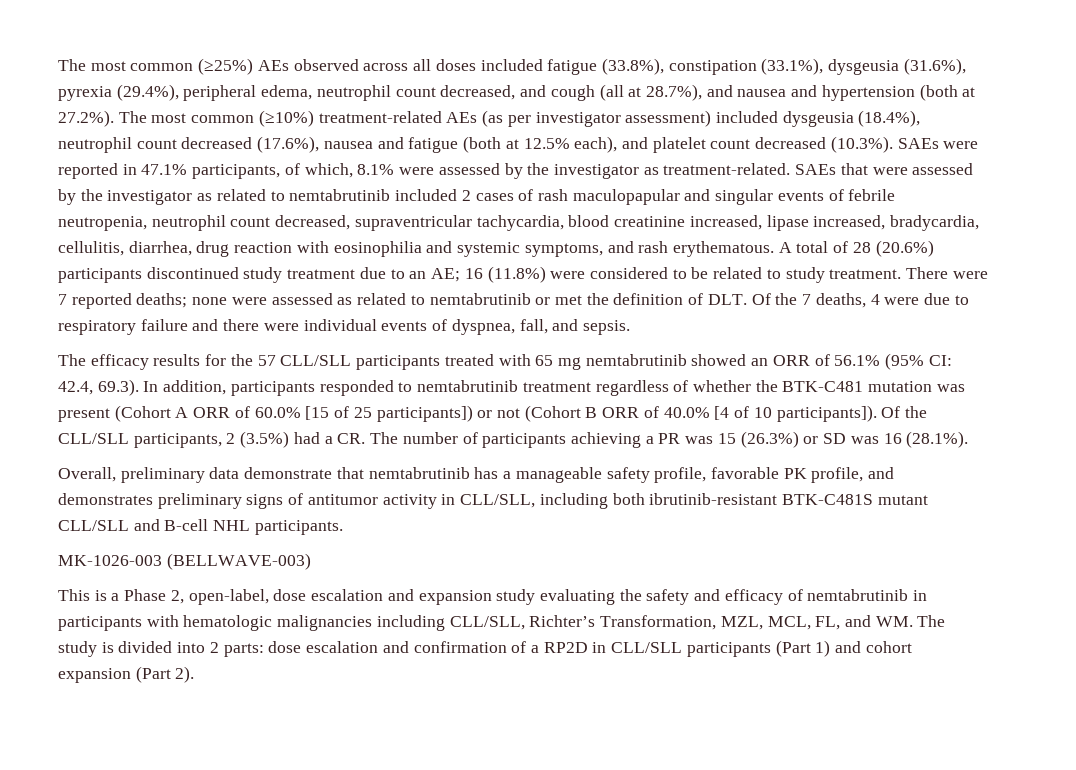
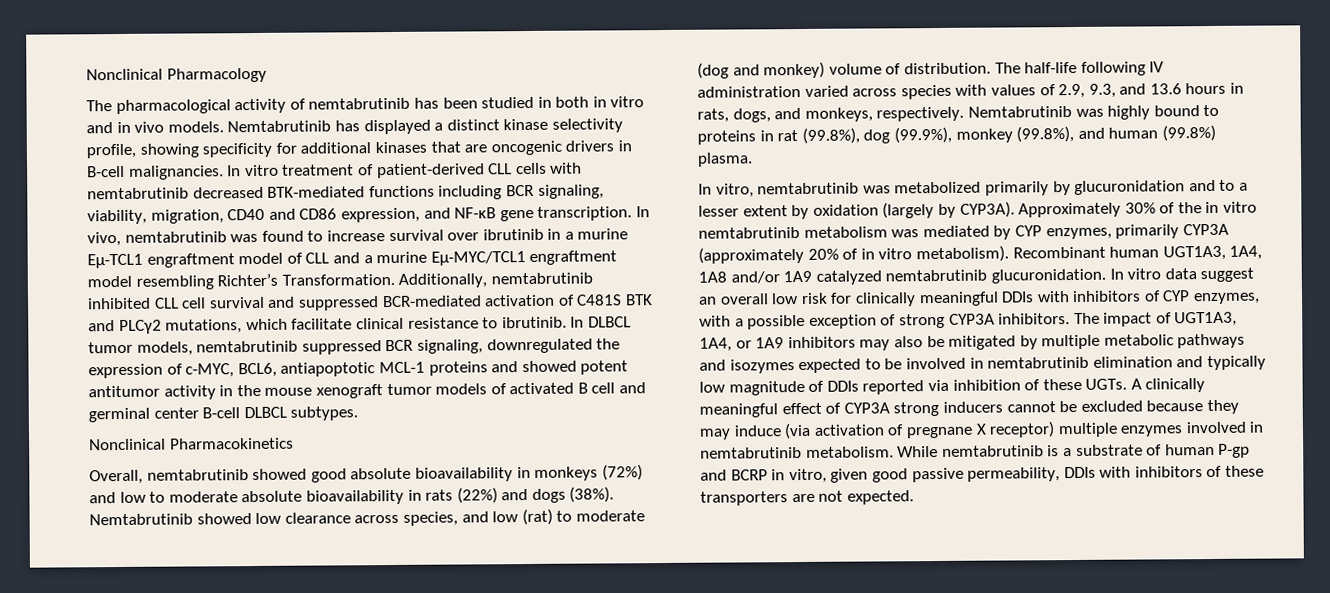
- The most common (≥25%) AEs observed across all doses included fatigue (33.8%), constipation (33.1%), dysgeusia (31.6%), pyrexia (29.4%), peripheral edema, neutrophil count decreased, and cough (all at 28.7%), and nausea and hypertension (both at 27.2%). The most common (≥10%) treatment-related AEs (as per investigator assessment) included dysgeusia (18.4%), neutrophil count decreased (17.6%), nausea and fatigue (both at 12.5% each), and platelet count decreased (10.3%). SAEs were reported in 47.1% participants, of which, 8.1% were assessed by the investigator as treatment-related. SAEs that were assessed by the investigator as related to nemtabrutinib included 2 cases of rash maculopapular and singular events of febrile neutropenia, neutrophil count decreased, supraventricular tachycardia, blood creatinine increased, lipase increased, bradycardia, cellulitis, diarrhea, drug reaction with eosinophilia and systemic symptoms, and rash erythematous. A total of 28 (20.6%) participants discontinued study treatment due to an AE; 16 (11.8%) were considered to be related to study treatment. There were 7 reported deaths; none were assessed as related to nemtabrutinib or met the definition of DLT. Of the 7 deaths, 4 were due to respiratory failure and there were individual events of dyspnea, fall, and sepsis.
- The efficacy results for the 57 CLL/SLL participants treated with 65 mg nemtabrutinib showed an ORR of 56.1% (95% CI: 42.4, 69.3). In addition, participants responded to nemtabrutinib treatment regardless of whether the BTK-C481 mutation was present (Cohort A ORR of 60.0% [15 of 25 participants]) or not (Cohort B ORR of 40.0% [4 of 10 participants]). Of the CLL/SLL participants, 2 (3.5%) had a CR. The number of participants achieving a PR was 15 (26.3%) or SD was 16 (28.1%).
- Overall, preliminary data demonstrate that nemtabrutinib has a manageable safety profile, favorable PK profile, and demonstrates preliminary signs of antitumor activity in CLL/SLL, including both ibrutinib-resistant BTK-C481S mutant CLL/SLL and B-cell NHL participants.
- MK-1026-003 (BELLWAVE-003)
- This is a Phase 2, open-label, dose escalation and expansion study evaluating the safety and efficacy of nemtabrutinib in participants with hematologic malignancies including CLL/SLL, Richter’s Transformation, MZL, MCL, FL, and WM. The study is divided into 2 parts: dose escalation and confirmation of a RP2D in CLL/SLL participants (Part 1) and cohort expansion (Part 2).
+ Nonclinical Pharmacology
+ The pharmacological activity of nemtabrutinib has been studied in both in vitro and in vivo models. Nemtabrutinib has displayed a distinct kinase selectivity profile, showing specificity for additional kinases that are oncogenic drivers in B-cell malignancies. In vitro treatment of patient-derived CLL cells with nemtabrutinib decreased BTK-mediated functions including BCR signaling, viability, migration, CD40 and CD86 expression, and NF-κB gene transcription. In vivo, nemtabrutinib was found to increase survival over ibrutinib in a murine Eμ-TCL1 engraftment model of CLL and a murine Eμ-MYC/TCL1 engraftment model resembling Richter’s Transformation. Additionally, nemtabrutinib inhibited CLL cell survival and suppressed BCR-mediated activation of C481S BTK and PLCγ2 mutations, which facilitate clinical resistance to ibrutinib. In DLBCL tumor models, nemtabrutinib suppressed BCR signaling, downregulated the expression of c-MYC, BCL6, antiapoptotic MCL-1 proteins and showed potent antitumor activity in the mouse xenograft tumor models of activated B cell and germinal center B-cell DLBCL subtypes.
+ Nonclinical Pharmacokinetics
+ Overall, nemtabrutinib showed good absolute bioavailability in monkeys (72%) and low to moderate absolute bioavailability in rats (22%) and dogs (38%). Nemtabrutinib showed low clearance across species, and low (rat) to moderate (dog and monkey) volume of distribution. The half-life following IV administration varied across species with values of 2.9, 9.3, and 13.6 hours in rats, dogs, and monkeys, respectively. Nemtabrutinib was highly bound to proteins in rat (99.8%), dog (99.9%), monkey (99.8%), and human (99.8%) plasma.
+ In vitro, nemtabrutinib was metabolized primarily by glucuronidation and to a lesser extent by oxidation (largely by CYP3A). Approximately 30% of the in vitro nemtabrutinib metabolism was mediated by CYP enzymes, primarily CYP3A (approximately 20% of in vitro metabolism). Recombinant human UGT1A3, 1A4, 1A8 and/or 1A9 catalyzed nemtabrutinib glucuronidation. In vitro data suggest an overall low risk for clinically meaningful DDIs with inhibitors of CYP enzymes, with a possible exception of strong CYP3A inhibitors. The impact of UGT1A3, 1A4, or 1A9 inhibitors may also be mitigated by multiple metabolic pathways and isozymes expected to be involved in nemtabrutinib elimination and typically low magnitude of DDIs reported via inhibition of these UGTs. A clinically meaningful effect of CYP3A strong inducers cannot be excluded because they may induce (via activation of pregnane X receptor) multiple enzymes involved in nemtabrutinib metabolism. While nemtabrutinib is a substrate of human P-gp and BCRP in vitro, given good passive permeability, DDIs with inhibitors of these transporters are not expected.

